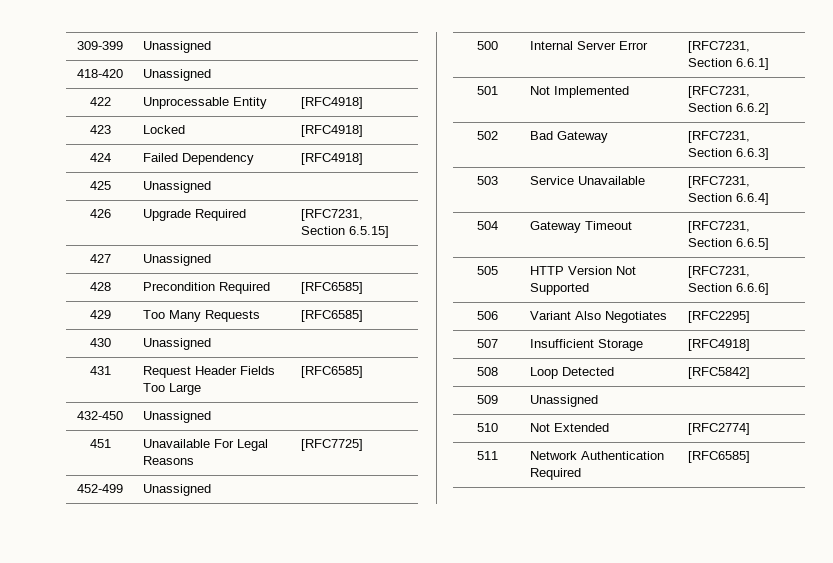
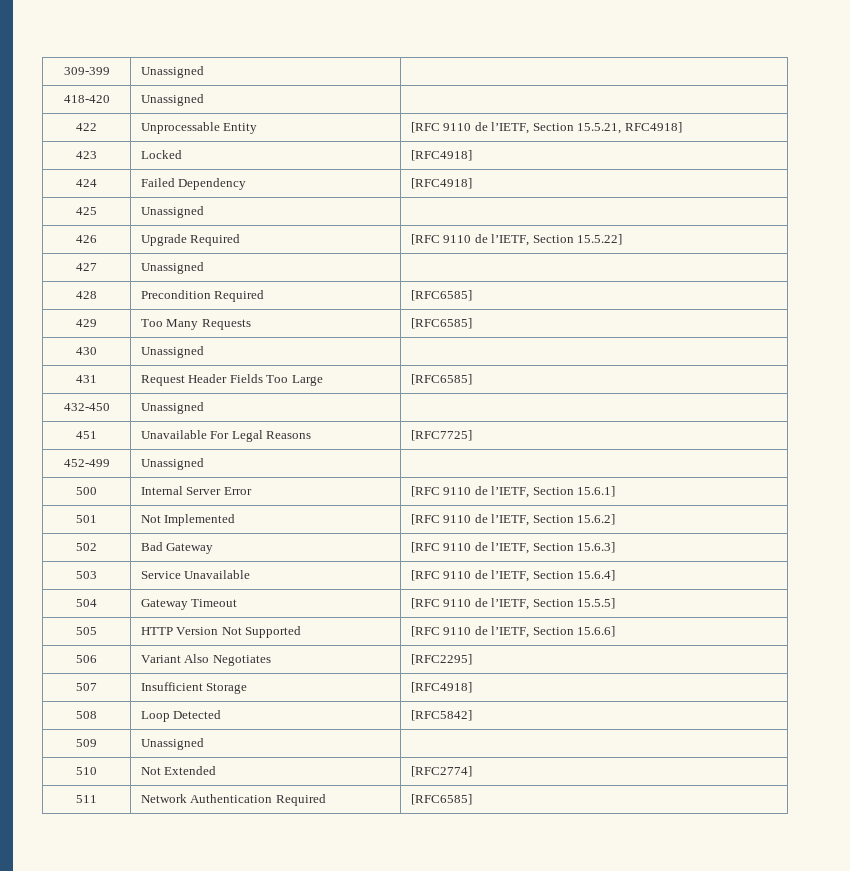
- 422 | Unprocessable Entity | [RFC4918]
+ 422 | Unprocessable Entity | [RFC 9110 de l’IETF, Section 15.5.21, RFC4918]
- 426 | Upgrade Required | [RFC7231, Section 6.5.15]
+ 426 | Upgrade Required | [RFC 9110 de l’IETF, Section 15.5.22]
- 500 | Internal Server Error | [RFC7231, Section 6.6.1]
- 501 | Not Implemented | [RFC7231, Section 6.6.2]
- 502 | Bad Gateway | [RFC7231, Section 6.6.3]
- 503 | Service Unavailable | [RFC7231, Section 6.6.4]
- 504 | Gateway Timeout | [RFC7231, Section 6.6.5]
+ 500 | Internal Server Error | [RFC 9110 de l’IETF, Section 15.6.1]
+ 501 | Not Implemented | [RFC 9110 de l’IETF, Section 15.6.2]
+ 502 | Bad Gateway | [RFC 9110 de l’IETF, Section 15.6.3]
+ 503 | Service Unavailable | [RFC 9110 de l’IETF, Section 15.6.4]
+ 504 | Gateway Timeout | [RFC 9110 de l’IETF, Section 15.5.5]
- 505 | HTTP Version Not Supported | [RFC7231, Section 6.6.6]
+ 505 | HTTP Version Not Supported | [RFC 9110 de l’IETF, Section 15.6.6]

